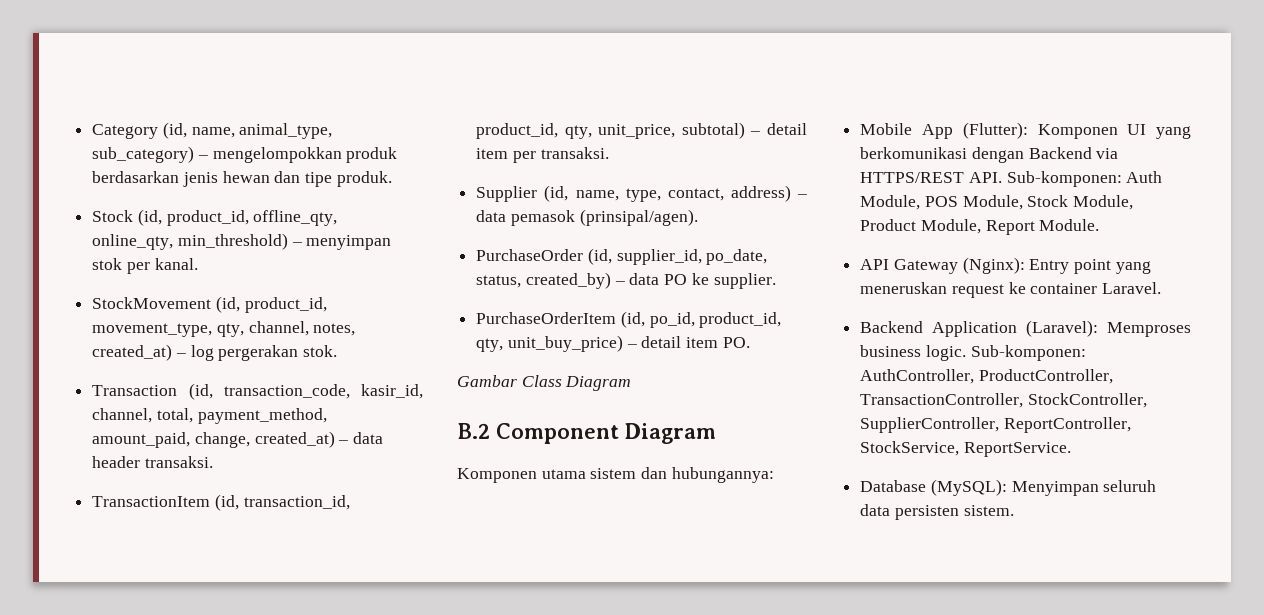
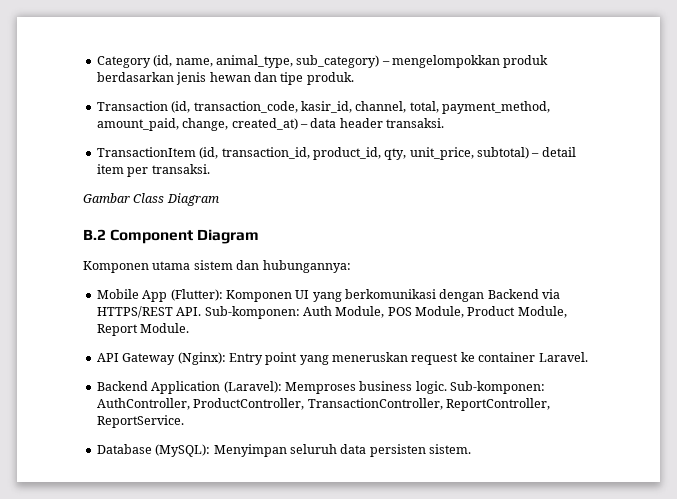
- Stock (id, product_id, offline_qty, online_qty, min_threshold) – menyimpan stok per kanal.
- StockMovement (id, product_id, movement_type, qty, channel, notes, created_at) – log pergerakan stok.
- Supplier (id, name, type, contact, address) – data pemasok (prinsipal/agen).
- PurchaseOrder (id, supplier_id, po_date, status, created_by) – data PO ke supplier.
- PurchaseOrderItem (id, po_id, product_id, qty, unit_buy_price) – detail item PO.
- Mobile App (Flutter): Komponen UI yang berkomunikasi dengan Backend via HTTPS/REST API. Sub-komponen: Auth Module, POS Module, Stock Module, Product Module, Report Module.
+ Mobile App (Flutter): Komponen UI yang berkomunikasi dengan Backend via HTTPS/REST API. Sub-komponen: Auth Module, POS Module, Product Module, Report Module.
- Sub-komponen: AuthController, ProductController, TransactionController, StockController, SupplierController, ReportController, StockService, ReportService.
+ Sub-komponen: AuthController, ProductController, TransactionController, ReportController, ReportService.

